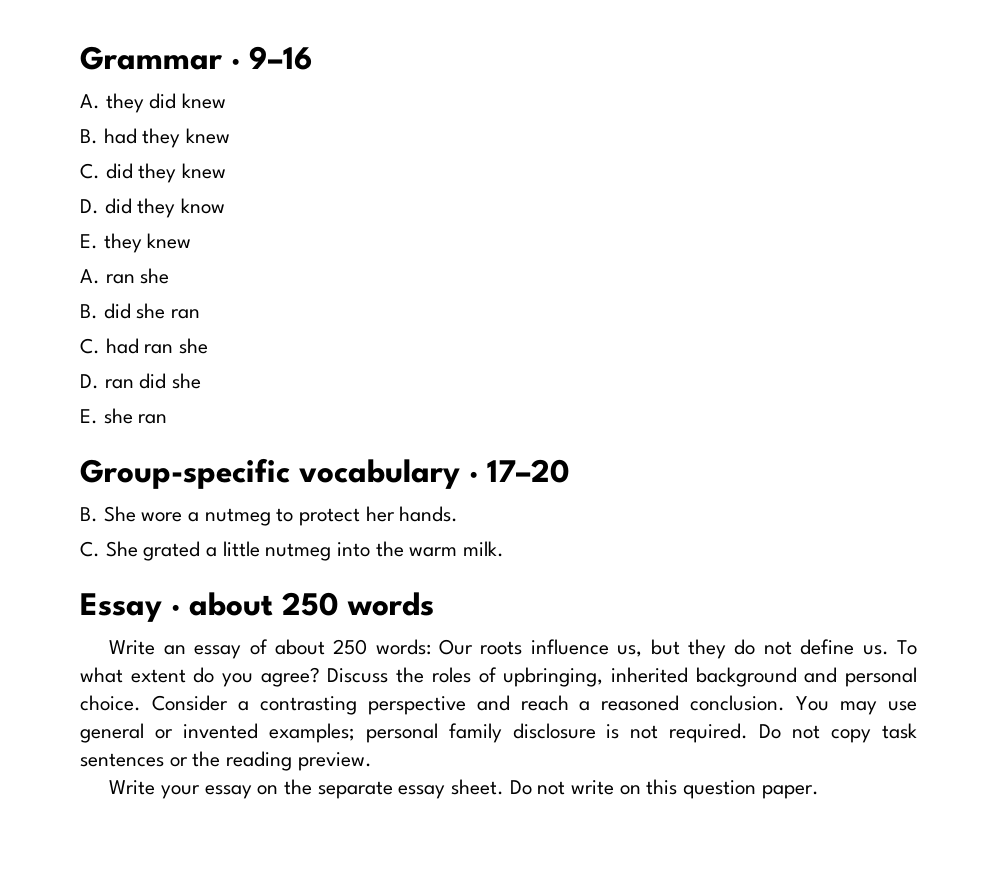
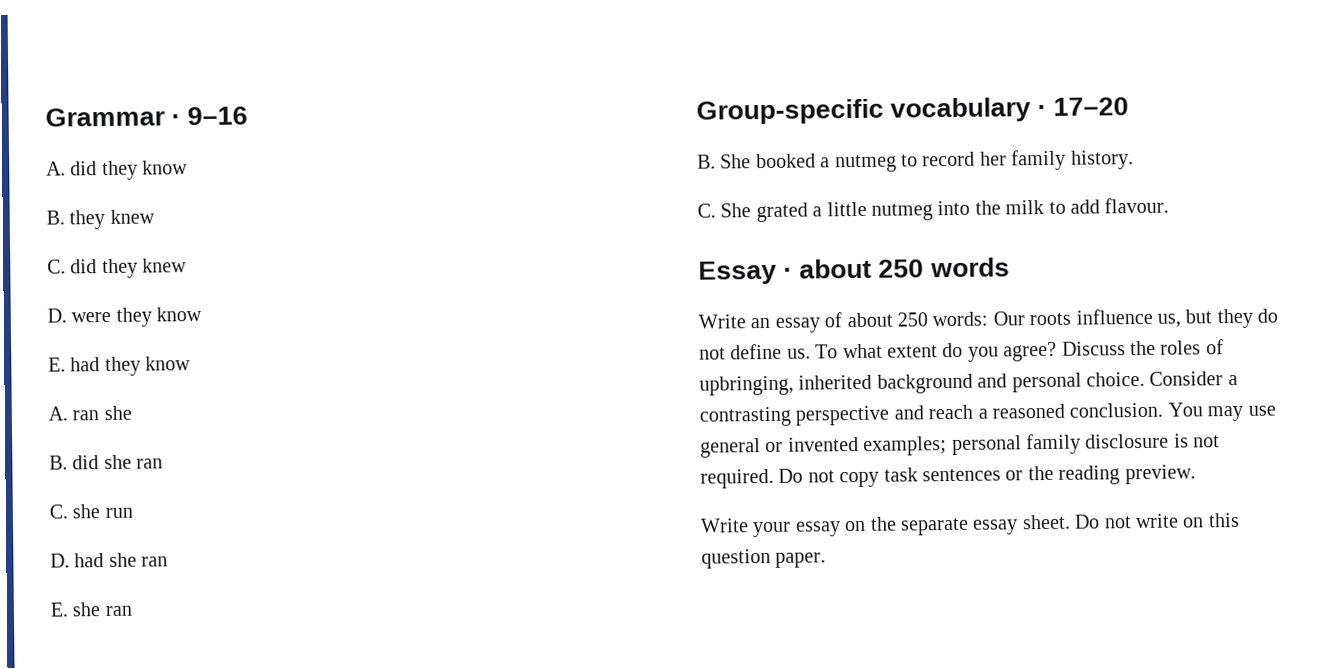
- A. they did knew
- B. had they knew
+ A. did they know
+ B. they knew
- D. did they know
+ D. were they know
- E. they knew
+ E. had they know
- C. had ran she
- D. ran did she
+ C. she run
+ D. had she ran
- B. She wore a nutmeg to protect her hands.
+ B. She booked a nutmeg to record her family history.
- C. She grated a little nutmeg into the warm milk.
+ C. She grated a little nutmeg into the milk to add flavour.

